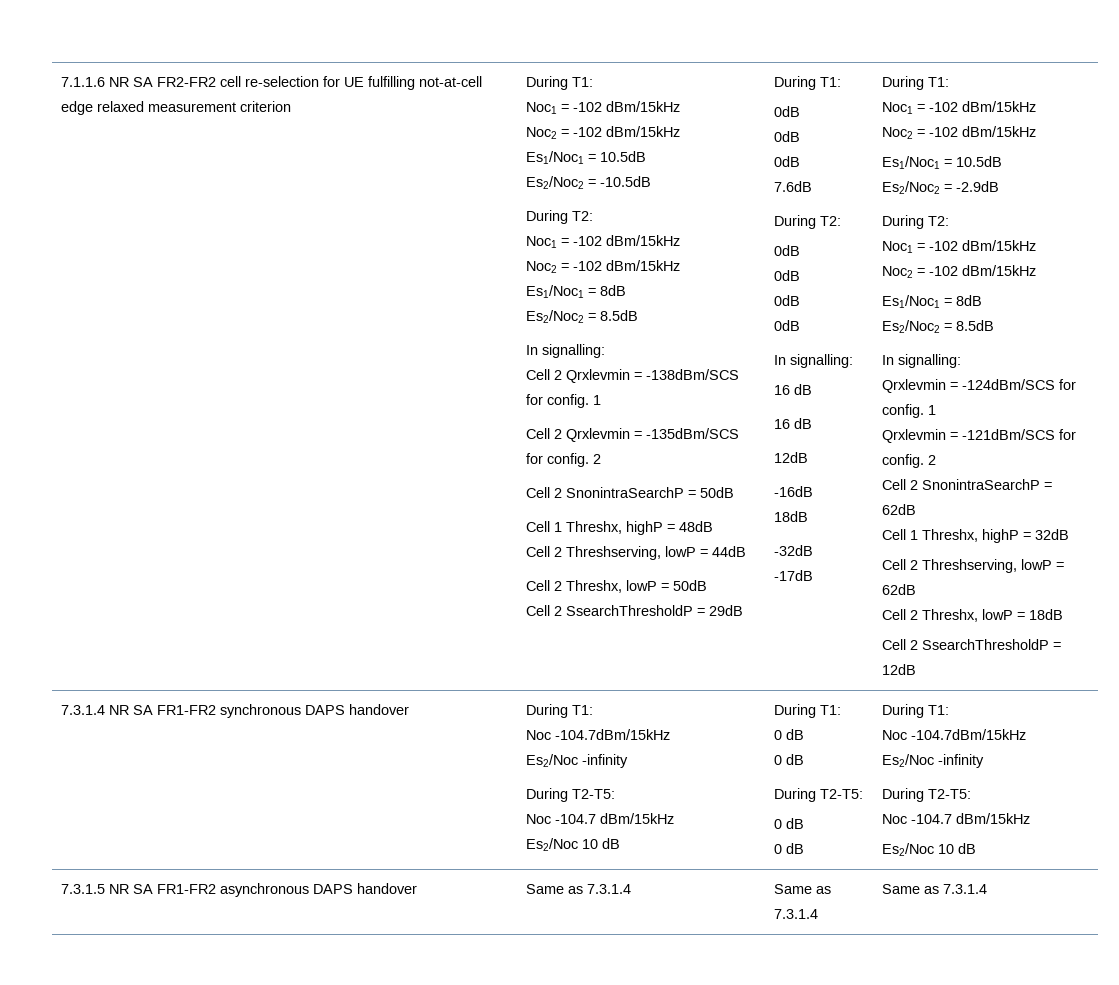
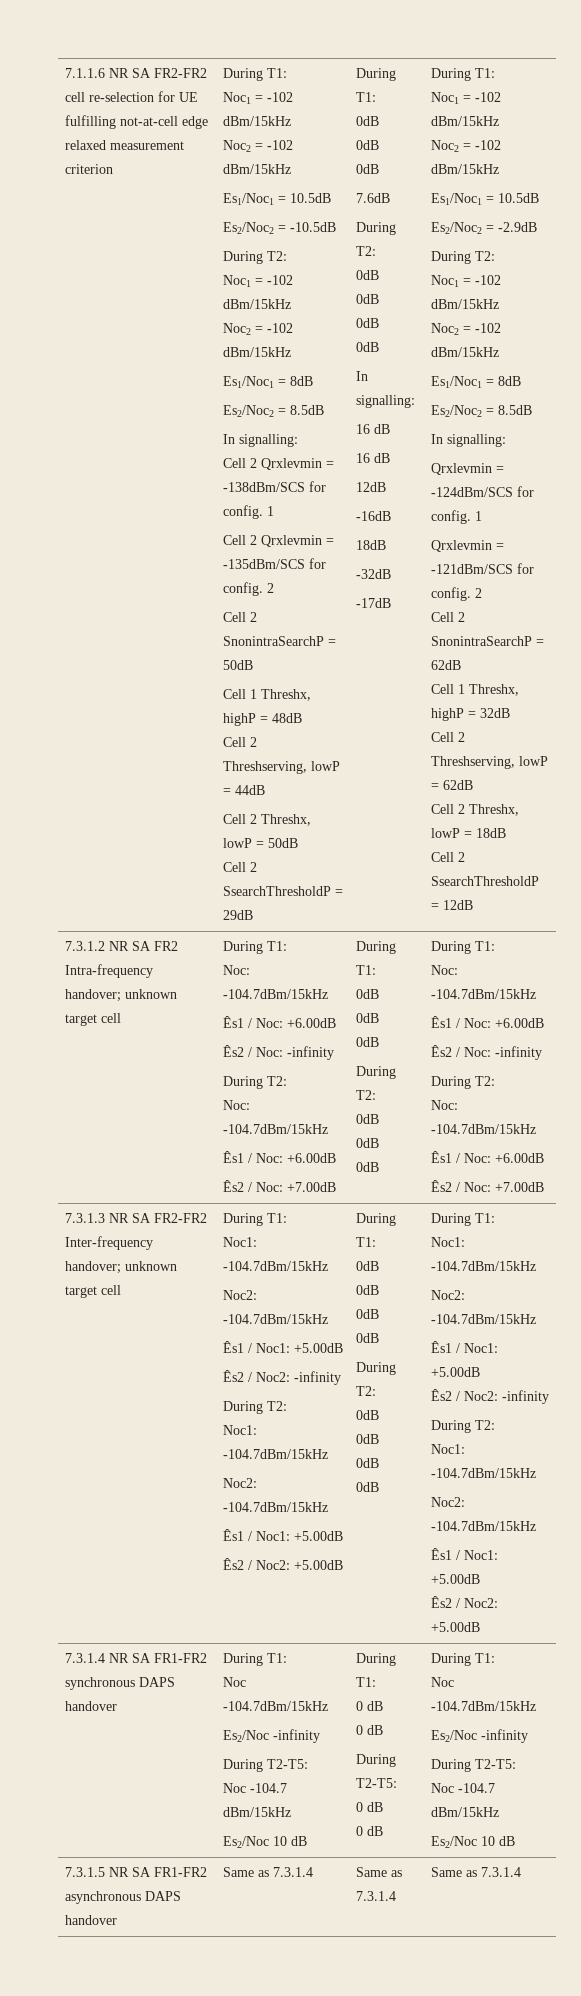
+ 7.3.1.2 NR SA FR2 Intra-frequency handover; unknown target cell | During T1:
+ Noc: -104.7dBm/15kHz
+ Ês1 / Noc: +6.00dB
+ Ês2 / Noc: -infinity
+ During T2:
+ Noc: -104.7dBm/15kHz
+ Ês1 / Noc: +6.00dB
+ Ês2 / Noc: +7.00dB | During T1:
+ 0dB
+ 0dB
+ 0dB
+ During T2:
+ 0dB
+ 0dB
+ 0dB | During T1:
+ Noc: -104.7dBm/15kHz
+ Ês1 / Noc: +6.00dB
+ Ês2 / Noc: -infinity
+ During T2:
+ Noc: -104.7dBm/15kHz
+ Ês1 / Noc: +6.00dB
+ Ês2 / Noc: +7.00dB
+ 7.3.1.3 NR SA FR2-FR2 Inter-frequency handover; unknown target cell | During T1:
+ Noc1: -104.7dBm/15kHz
+ Noc2: -104.7dBm/15kHz
+ Ês1 / Noc1: +5.00dB
+ Ês2 / Noc2: -infinity
+ During T2:
+ Noc1: -104.7dBm/15kHz
+ Noc2: -104.7dBm/15kHz
+ Ês1 / Noc1: +5.00dB
+ Ês2 / Noc2: +5.00dB | During T1:
+ 0dB
+ 0dB
+ 0dB
+ 0dB
+ During T2:
+ 0dB
+ 0dB
+ 0dB
+ 0dB | During T1:
+ Noc1: -104.7dBm/15kHz
+ Noc2: -104.7dBm/15kHz
+ Ês1 / Noc1: +5.00dB
+ Ês2 / Noc2: -infinity
+ During T2:
+ Noc1: -104.7dBm/15kHz
+ Noc2: -104.7dBm/15kHz
+ Ês1 / Noc1: +5.00dB
+ Ês2 / Noc2: +5.00dB

